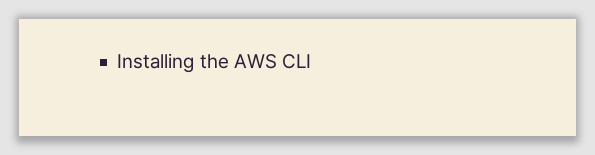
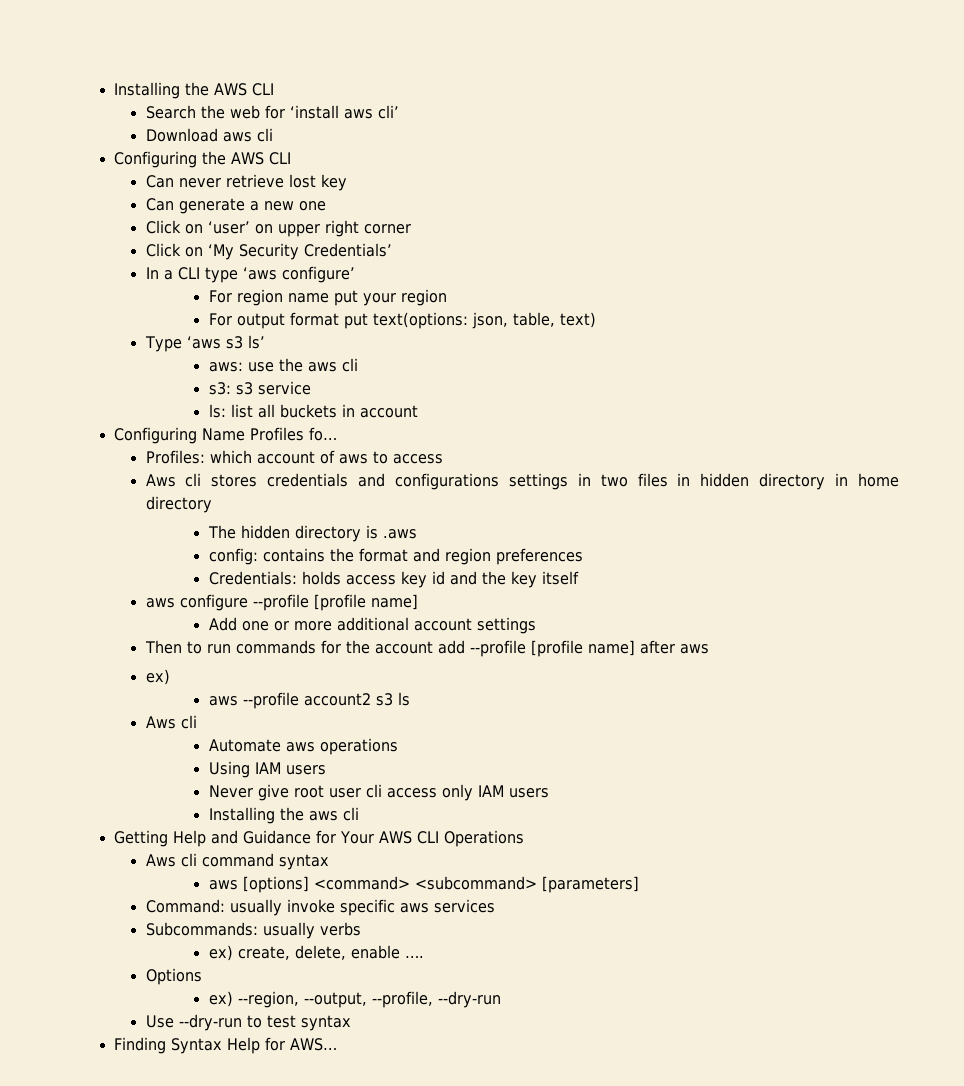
+ Search the web for ‘install aws cli’
+ Download aws cli
+ Configuring the AWS CLI
+ Can never retrieve lost key
+ Can generate a new one
+ Click on ‘user’ on upper right corner
+ Click on ‘My Security Credentials’
+ In a CLI type ‘aws configure’
+ For region name put your region
+ For output format put text(options: json, table, text)
+ Type ‘aws s3 ls’
+ aws: use the aws cli
+ s3: s3 service
+ ls: list all buckets in account
+ Configuring Name Profiles fo…
+ Profiles: which account of aws to access
+ Aws cli stores credentials and configurations settings in two files in hidden directory in home directory
+ The hidden directory is .aws
+ config: contains the format and region preferences
+ Credentials: holds access key id and the key itself
+ aws configure --profile [profile name]
+ Add one or more additional account settings
+ Then to run commands for the account add --profile [profile name] after aws
+ ex)
+ aws --profile account2 s3 ls
+ Aws cli
+ Automate aws operations
+ Using IAM users
+ Never give root user cli access only IAM users
+ Installing the aws cli
+ Getting Help and Guidance for Your AWS CLI Operations
+ Aws cli command syntax
+ aws [options] <command> <subcommand> [parameters]
+ Command: usually invoke specific aws services
+ Subcommands: usually verbs
+ ex) create, delete, enable ….
+ Options
+ ex) --region, --output, --profile, --dry-run
+ Use --dry-run to test syntax
+ Finding Syntax Help for AWS…

